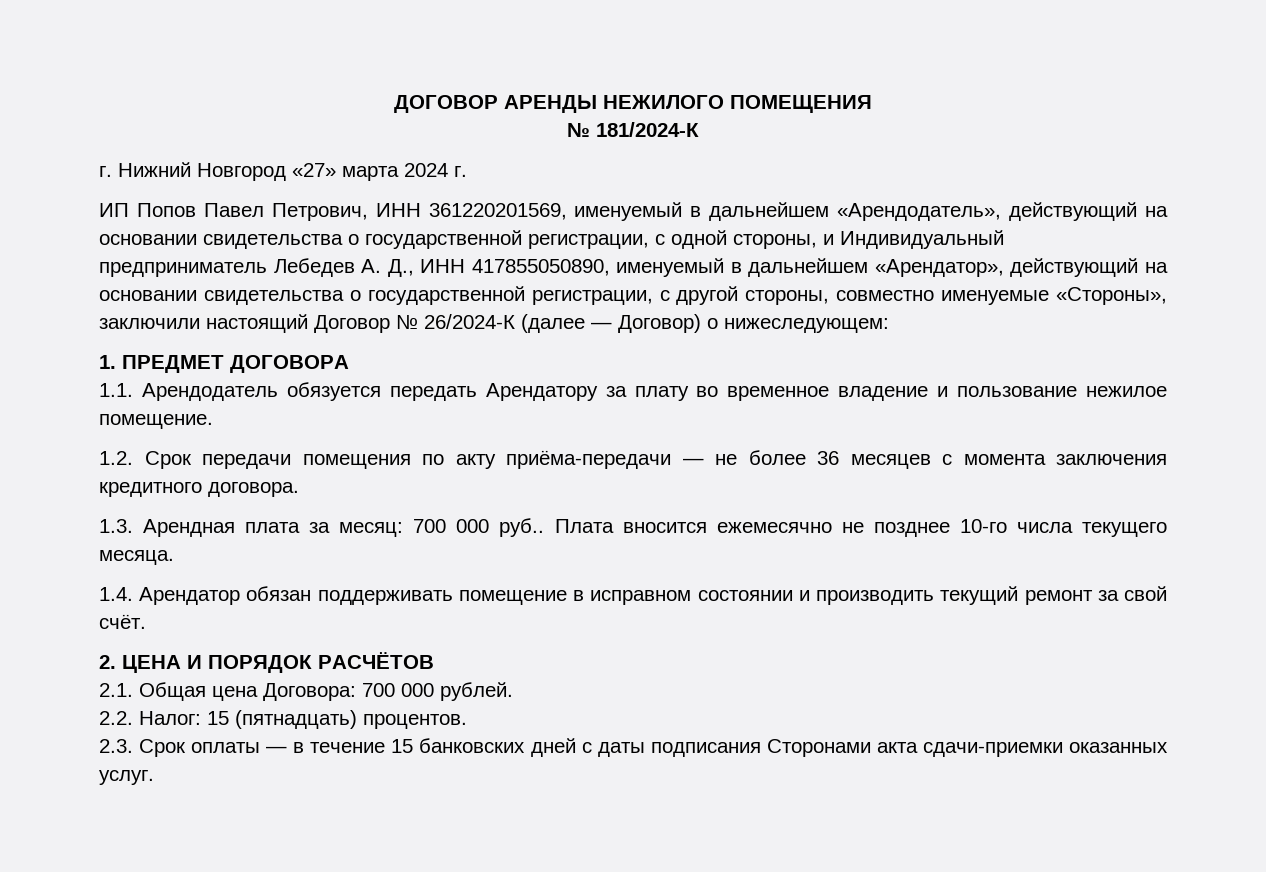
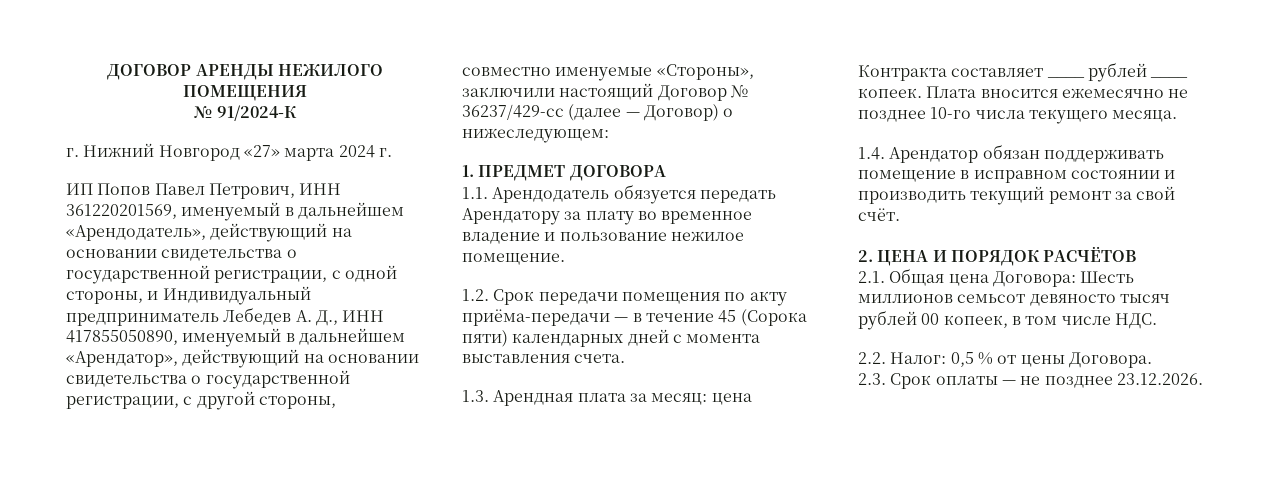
- № 181/2024-К
+ № 91/2024-К
- ИП Попов Павел Петрович, ИНН 361220201569, именуемый в дальнейшем «Арендодатель», действующий на основании свидетельства о государственной регистрации, с одной стороны, и Индивидуальный предприниматель Лебедев А. Д., ИНН 417855050890, именуемый в дальнейшем «Арендатор», действующий на основании свидетельства о государственной регистрации, с другой стороны, совместно именуемые «Стороны», заключили настоящий Договор № 26/2024-К (далее — Договор) о нижеследующем:
+ ИП Попов Павел Петрович, ИНН 361220201569, именуемый в дальнейшем «Арендодатель», действующий на основании свидетельства о государственной регистрации, с одной стороны, и Индивидуальный предприниматель Лебедев А. Д., ИНН 417855050890, именуемый в дальнейшем «Арендатор», действующий на основании свидетельства о государственной регистрации, с другой стороны, совместно именуемые «Стороны», заключили настоящий Договор № 36237/429-сс (далее — Договор) о нижеследующем:
- 1.2. Срок передачи помещения по акту приёма-передачи — не более 36 месяцев с момента заключения кредитного договора.
+ 1.2. Срок передачи помещения по акту приёма-передачи — в течение 45 (Сорока пяти) календарных дней с момента выставления счета.
- 1.3. Арендная плата за месяц: 700 000 руб..
+ 1.3. Арендная плата за месяц: цена Контракта составляет ____ рублей ____ копеек.
- 2.1. Общая цена Договора: 700 000 рублей.
- 2.2. Налог: 15 (пятнадцать) процентов.
- 2.3. Срок оплаты — в течение 15 банковских дней с даты подписания Сторонами акта сдачи-приемки оказанных услуг.
+ 2.1. Общая цена Договора: Шесть миллионов семьсот девяносто тысяч рублей 00 копеек, в том числе НДС.
+ 2.2. Налог: 0,5 % от цены Договора.
+ 2.3. Срок оплаты — не позднее 23.12.2026.

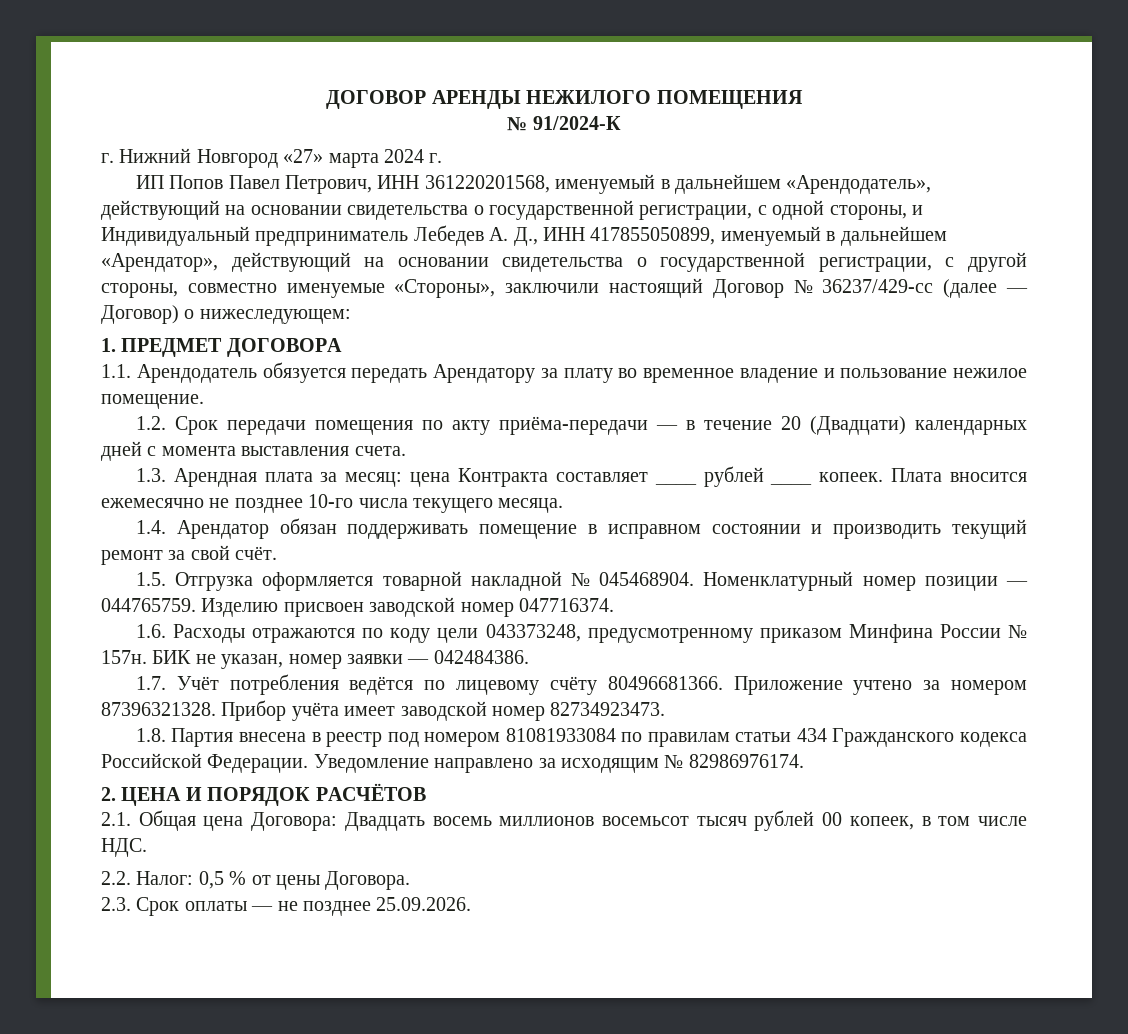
- ИП Попов Павел Петрович, ИНН 361220201569, именуемый в дальнейшем «Арендодатель», действующий на основании свидетельства о государственной регистрации, с одной стороны, и Индивидуальный предприниматель Лебедев А. Д., ИНН 417855050890, именуемый в дальнейшем «Арендатор», действующий на основании свидетельства о государственной регистрации, с другой стороны, совместно именуемые «Стороны», заключили настоящий Договор № 36237/429-сс (далее — Договор) о нижеследующем:
+ ИП Попов Павел Петрович, ИНН 361220201568, именуемый в дальнейшем «Арендодатель», действующий на основании свидетельства о государственной регистрации, с одной стороны, и Индивидуальный предприниматель Лебедев А. Д., ИНН 417855050899, именуемый в дальнейшем «Арендатор», действующий на основании свидетельства о государственной регистрации, с другой стороны, совместно именуемые «Стороны», заключили настоящий Договор № 36237/429-сс (далее — Договор) о нижеследующем:
- 1.2. Срок передачи помещения по акту приёма-передачи — в течение 45 (Сорока пяти) календарных дней с момента выставления счета.
+ 1.2. Срок передачи помещения по акту приёма-передачи — в течение 20 (Двадцати) календарных дней с момента выставления счета.
+ 1.5. Отгрузка оформляется товарной накладной № 045468904. Номенклатурный номер позиции — 044765759. Изделию присвоен заводской номер 047716374.
+ 1.6. Расходы отражаются по коду цели 043373248, предусмотренному приказом Минфина России № 157н. БИК не указан, номер заявки — 042484386.
+ 1.7. Учёт потребления ведётся по лицевому счёту 80496681366. Приложение учтено за номером 87396321328. Прибор учёта имеет заводской номер 82734923473.
+ 1.8. Партия внесена в реестр под номером 81081933084 по правилам статьи 434 Гражданского кодекса Российской Федерации. Уведомление направлено за исходящим № 82986976174.
- 2.1. Общая цена Договора: Шесть миллионов семьсот девяносто тысяч рублей 00 копеек, в том числе НДС.
+ 2.1. Общая цена Договора: Двадцать восемь миллионов восемьсот тысяч рублей 00 копеек, в том числе НДС.
- 2.3. Срок оплаты — не позднее 23.12.2026.
+ 2.3. Срок оплаты — не позднее 25.09.2026.

